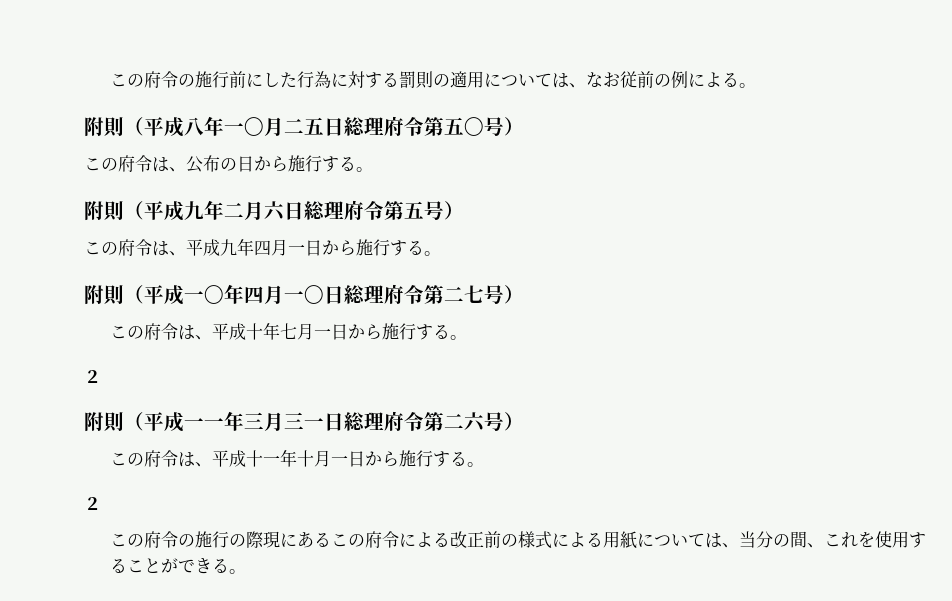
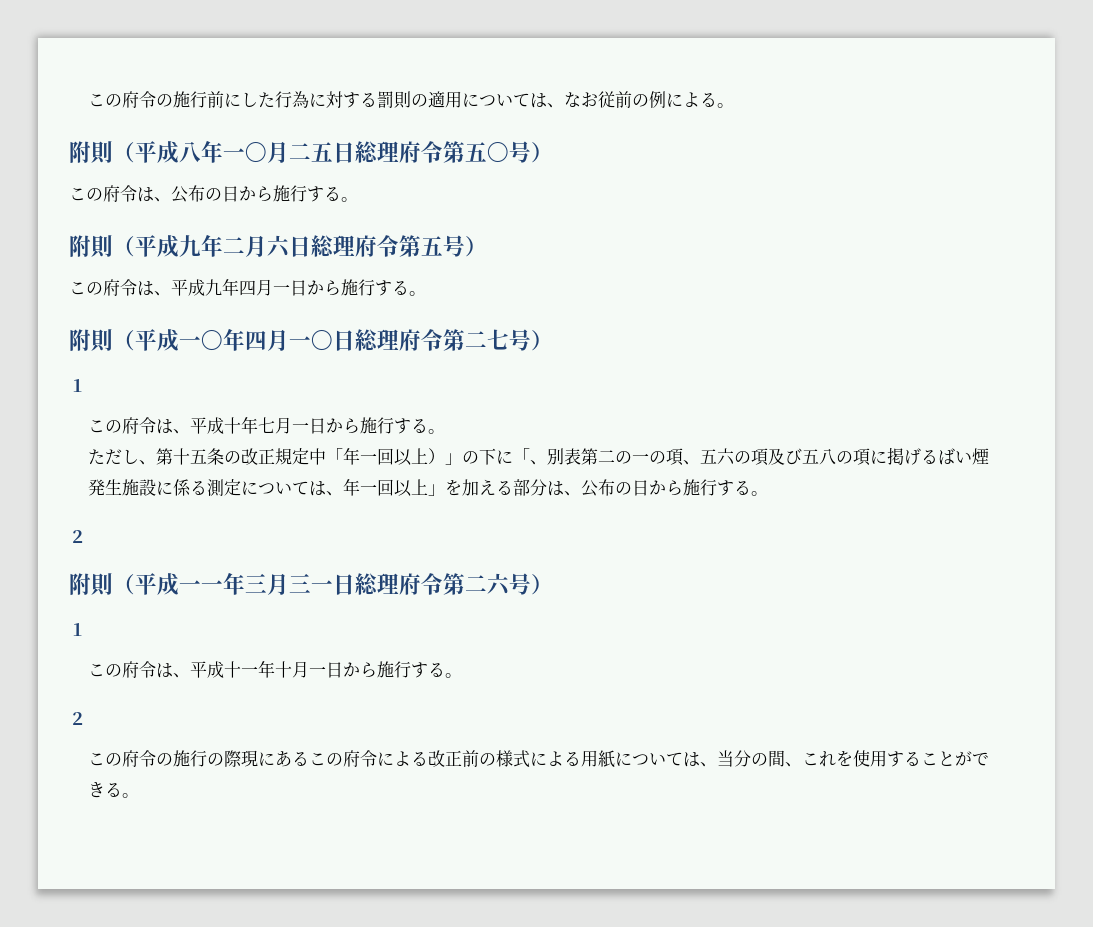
  附則（平成一〇年四月一〇日総理府令第二七号）
+ １
+ ただし、第十五条の改正規定中「年一回以上）」の下に「、別表第二の一の項、五六の項及び五八の項に掲げるばい煙発生施設に係る測定については、年一回以上」を加える部分は、公布の日から施行する。
  附則（平成一一年三月三一日総理府令第二六号）
+ １

